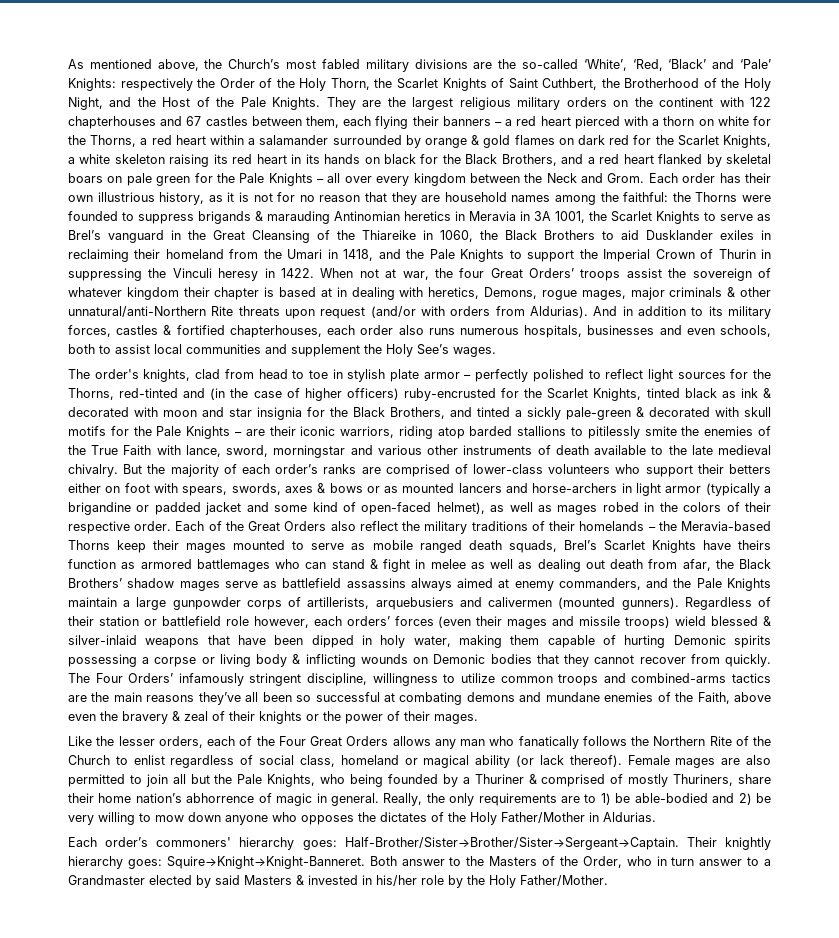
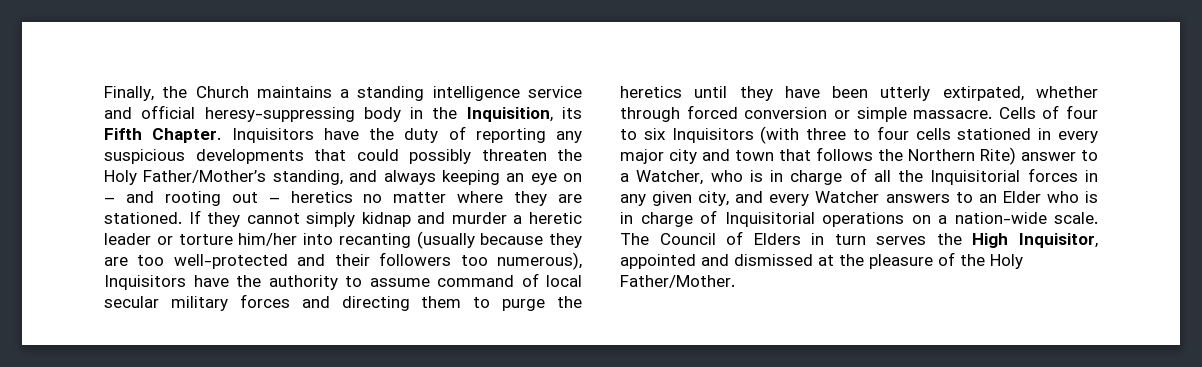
- As mentioned above, the Church’s most fabled military divisions are the so-called ‘White’, ‘Red, ‘Black’ and ‘Pale’ Knights: respectively the Order of the Holy Thorn, the Scarlet Knights of Saint Cuthbert, the Brotherhood of the Holy Night, and the Host of the Pale Knights. They are the largest religious military orders on the continent with 122 chapterhouses and 67 castles between them, each flying their banners – a red heart pierced with a thorn on white for the Thorns, a red heart within a salamander surrounded by orange & gold flames on dark red for the Scarlet Knights, a white skeleton raising its red heart in its hands on black for the Black Brothers, and a red heart flanked by skeletal boars on pale green for the Pale Knights – all over every kingdom between the Neck and Grom. Each order has their own illustrious history, as it is not for no reason that they are household names among the faithful: the Thorns were founded to suppress brigands & marauding Antinomian heretics in Meravia in 3A 1001, the Scarlet Knights to serve as Brel’s vanguard in the Great Cleansing of the Thiareike in 1060, the Black Brothers to aid Dusklander exiles in reclaiming their homeland from the Umari in 1418, and the Pale Knights to support the Imperial Crown of Thurin in suppressing the Vinculi heresy in 1422. When not at war, the four Great Orders’ troops assist the sovereign of whatever kingdom their chapter is based at in dealing with heretics, Demons, rogue mages, major criminals & other unnatural/anti-Northern Rite threats upon request (and/or with orders from Aldurias). And in addition to its military forces, castles & fortified chapterhouses, each order also runs numerous hospitals, businesses and even schools, both to assist local communities and supplement the Holy See’s wages.
- The order's knights, clad from head to toe in stylish plate armor – perfectly polished to reflect light sources for the Thorns, red-tinted and (in the case of higher officers) ruby-encrusted for the Scarlet Knights, tinted black as ink & decorated with moon and star insignia for the Black Brothers, and tinted a sickly pale-green & decorated with skull motifs for the Pale Knights – are their iconic warriors, riding atop barded stallions to pitilessly smite the enemies of the True Faith with lance, sword, morningstar and various other instruments of death available to the late medieval chivalry. But the majority of each order’s ranks are comprised of lower-class volunteers who support their betters either on foot with spears, swords, axes & bows or as mounted lancers and horse-archers in light armor (typically a brigandine or padded jacket and some kind of open-faced helmet), as well as mages robed in the colors of their respective order. Each of the Great Orders also reflect the military traditions of their homelands – the Meravia-based Thorns keep their mages mounted to serve as mobile ranged death squads, Brel’s Scarlet Knights have theirs function as armored battlemages who can stand & fight in melee as well as dealing out death from afar, the Black Brothers’ shadow mages serve as battlefield assassins always aimed at enemy commanders, and the Pale Knights maintain a large gunpowder corps of artillerists, arquebusiers and calivermen (mounted gunners). Regardless of their station or battlefield role however, each orders’ forces (even their mages and missile troops) wield blessed & silver-inlaid weapons that have been dipped in holy water, making them capable of hurting Demonic spirits possessing a corpse or living body & inflicting wounds on Demonic bodies that they cannot recover from quickly. The Four Orders’ infamously stringent discipline, willingness to utilize common troops and combined-arms tactics are the main reasons they’ve all been so successful at combating demons and mundane enemies of the Faith, above even the bravery & zeal of their knights or the power of their mages.
- Like the lesser orders, each of the Four Great Orders allows any man who fanatically follows the Northern Rite of the Church to enlist regardless of social class, homeland or magical ability (or lack thereof). Female mages are also permitted to join all but the Pale Knights, who being founded by a Thuriner & comprised of mostly Thuriners, share their home nation’s abhorrence of magic in general. Really, the only requirements are to 1) be able-bodied and 2) be very willing to mow down anyone who opposes the dictates of the Holy Father/Mother in Aldurias.
- Each order’s commoners' hierarchy goes: Half-Brother/Sister→Brother/Sister→Sergeant→Captain. Their knightly hierarchy goes: Squire→Knight→Knight-Banneret. Both answer to the Masters of the Order, who in turn answer to a Grandmaster elected by said Masters & invested in his/her role by the Holy Father/Mother.
+ Finally, the Church maintains a standing intelligence service and official heresy-suppressing body in the Inquisition, its Fifth Chapter. Inquisitors have the duty of reporting any suspicious developments that could possibly threaten the Holy Father/Mother’s standing, and always keeping an eye on – and rooting out – heretics no matter where they are stationed. If they cannot simply kidnap and murder a heretic leader or torture him/her into recanting (usually because they are too well-protected and their followers too numerous), Inquisitors have the authority to assume command of local secular military forces and directing them to purge the heretics until they have been utterly extirpated, whether through forced conversion or simple massacre. Cells of four to six Inquisitors (with three to four cells stationed in every major city and town that follows the Northern Rite) answer to a Watcher, who is in charge of all the Inquisitorial forces in any given city, and every Watcher answers to an Elder who is in charge of Inquisitorial operations on a nation-wide scale. The Council of Elders in turn serves the High Inquisitor, appointed and dismissed at the pleasure of the Holy Father/Mother.

